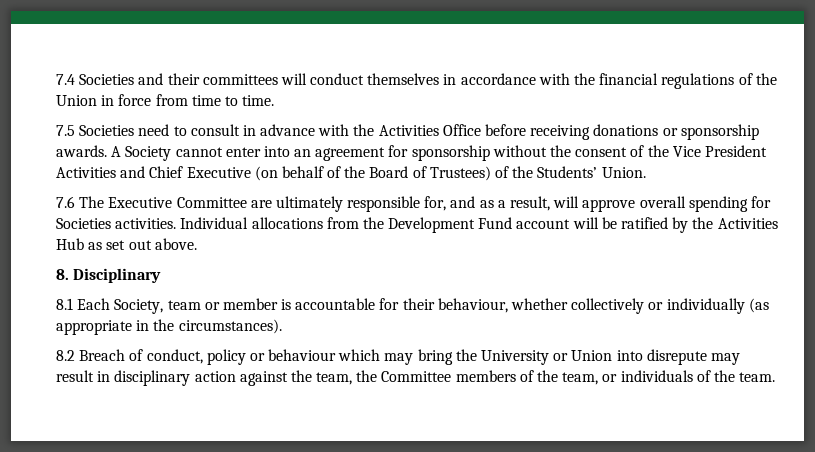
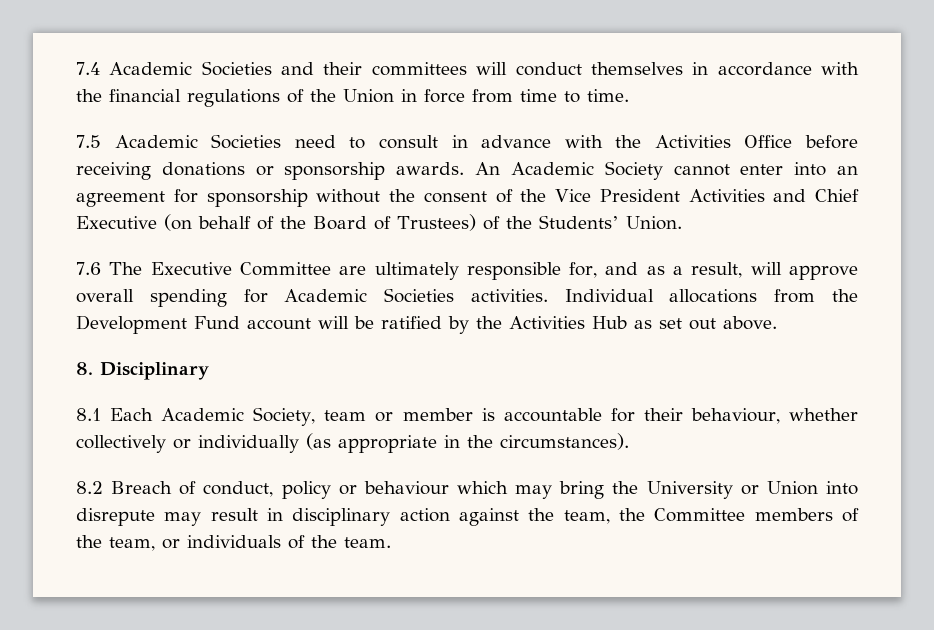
- 7.4 Societies and their committees will conduct themselves in accordance with the financial regulations of the Union in force from time to time.
+ 7.4 Academic Societies and their committees will conduct themselves in accordance with the financial regulations of the Union in force from time to time.
- 7.5 Societies need to consult in advance with the Activities Office before receiving donations or sponsorship awards.
+ 7.5 Academic Societies need to consult in advance with the Activities Office before receiving donations or sponsorship awards.
- A Society cannot enter into an agreement for sponsorship without the consent of the Vice President Activities and Chief Executive (on behalf of the Board of Trustees) of the Students’ Union.
+ An Academic Society cannot enter into an agreement for sponsorship without the consent of the Vice President Activities and Chief Executive (on behalf of the Board of Trustees) of the Students’ Union.
- 7.6 The Executive Committee are ultimately responsible for, and as a result, will approve overall spending for Societies activities.
+ 7.6 The Executive Committee are ultimately responsible for, and as a result, will approve overall spending for Academic Societies activities.
- 8.1 Each Society, team or member is accountable for their behaviour, whether collectively or individually (as appropriate in the circumstances).
+ 8.1 Each Academic Society, team or member is accountable for their behaviour, whether collectively or individually (as appropriate in the circumstances).

